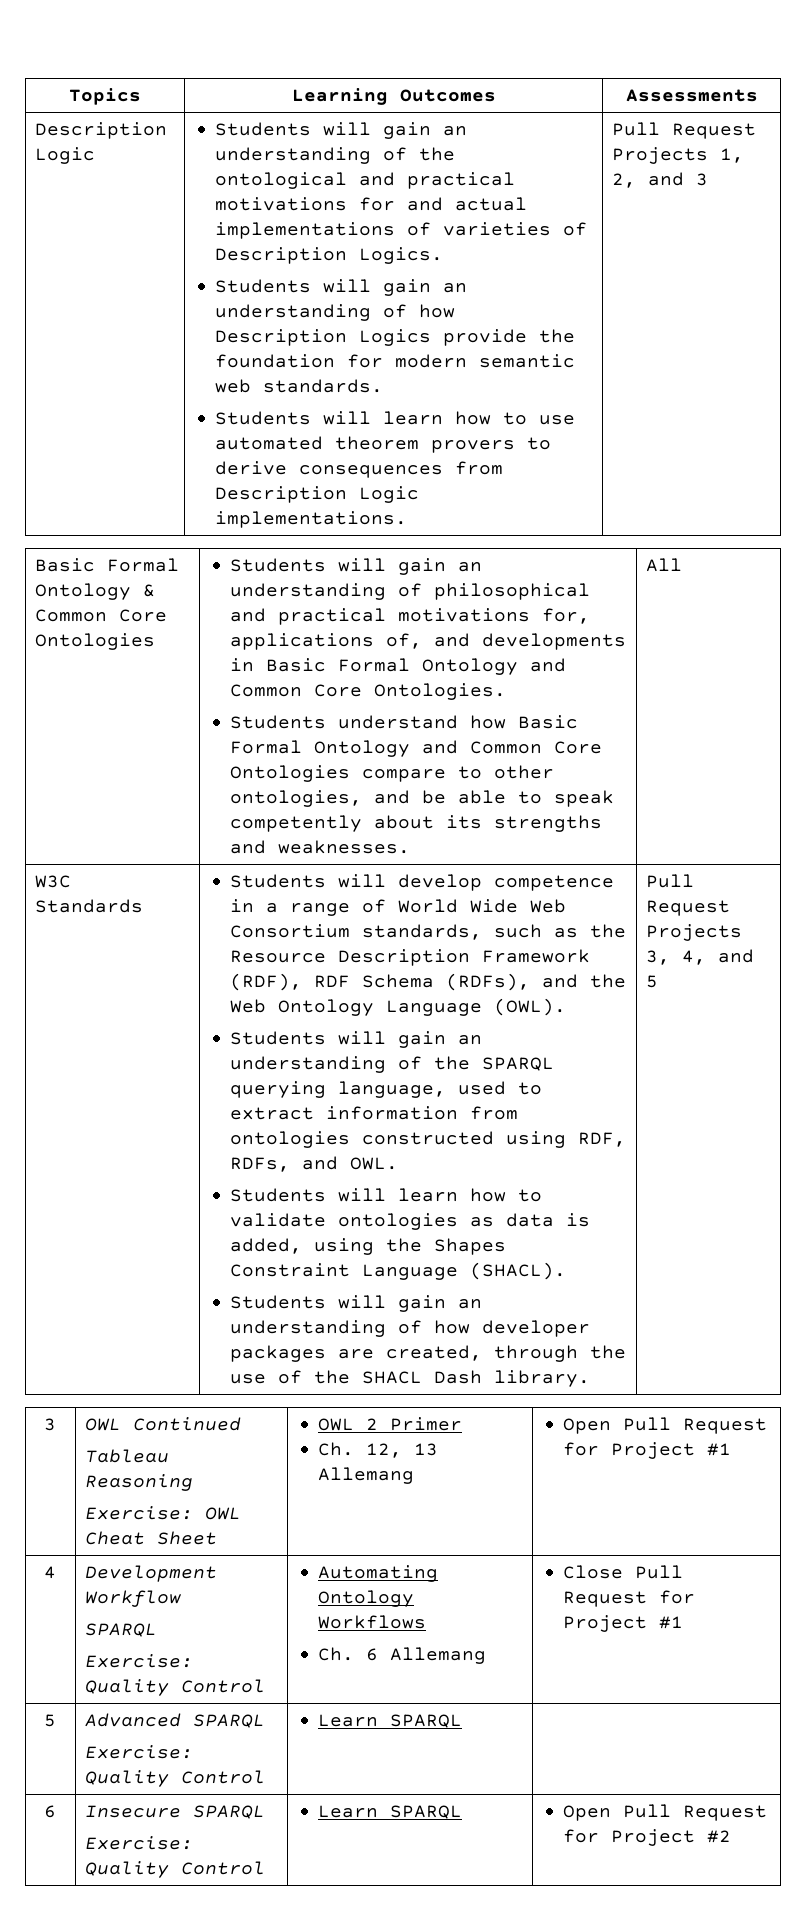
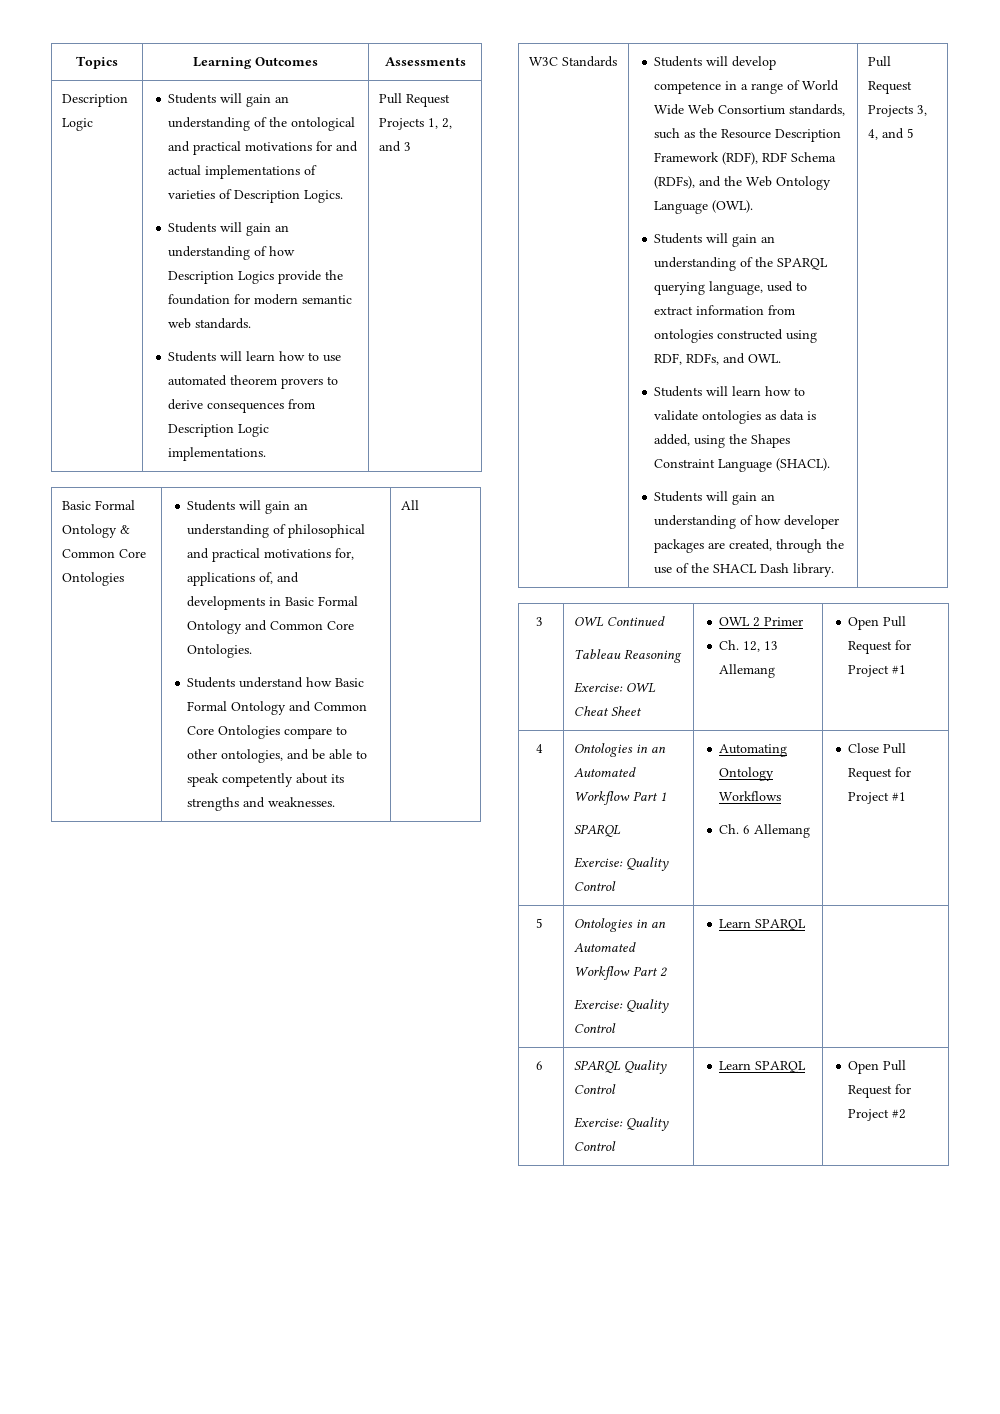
- 4 | Development Workflow
+ 4 | Ontologies in an Automated Workflow Part 1
- 5 | Advanced SPARQL
+ 5 | Ontologies in an Automated Workflow Part 2
- 6 | Insecure SPARQL
+ 6 | SPARQL Quality Control

